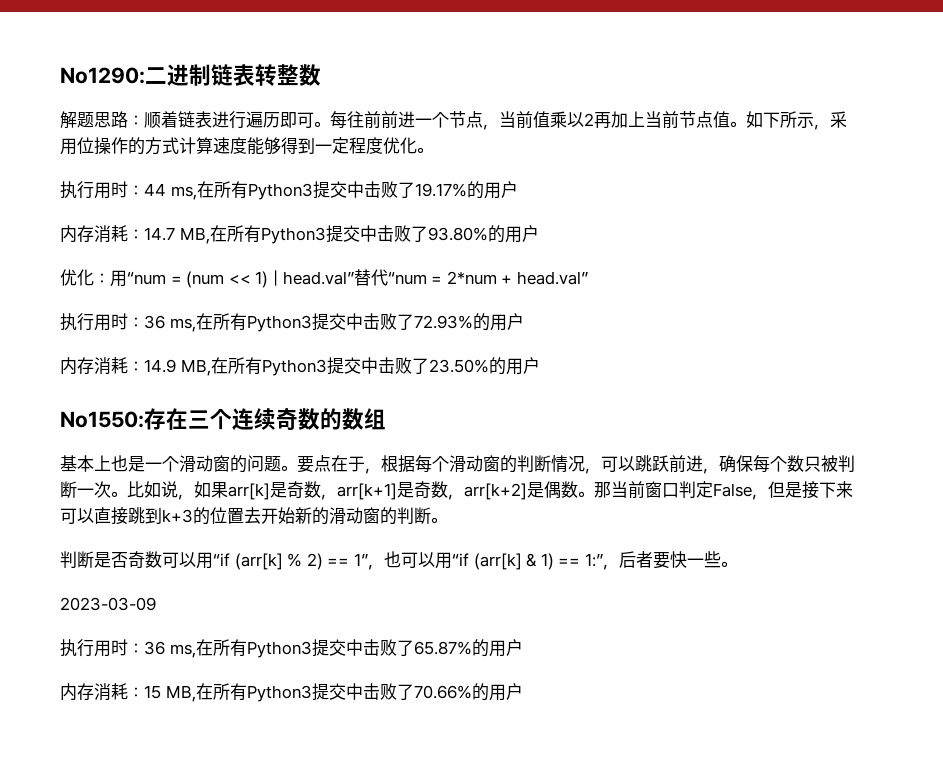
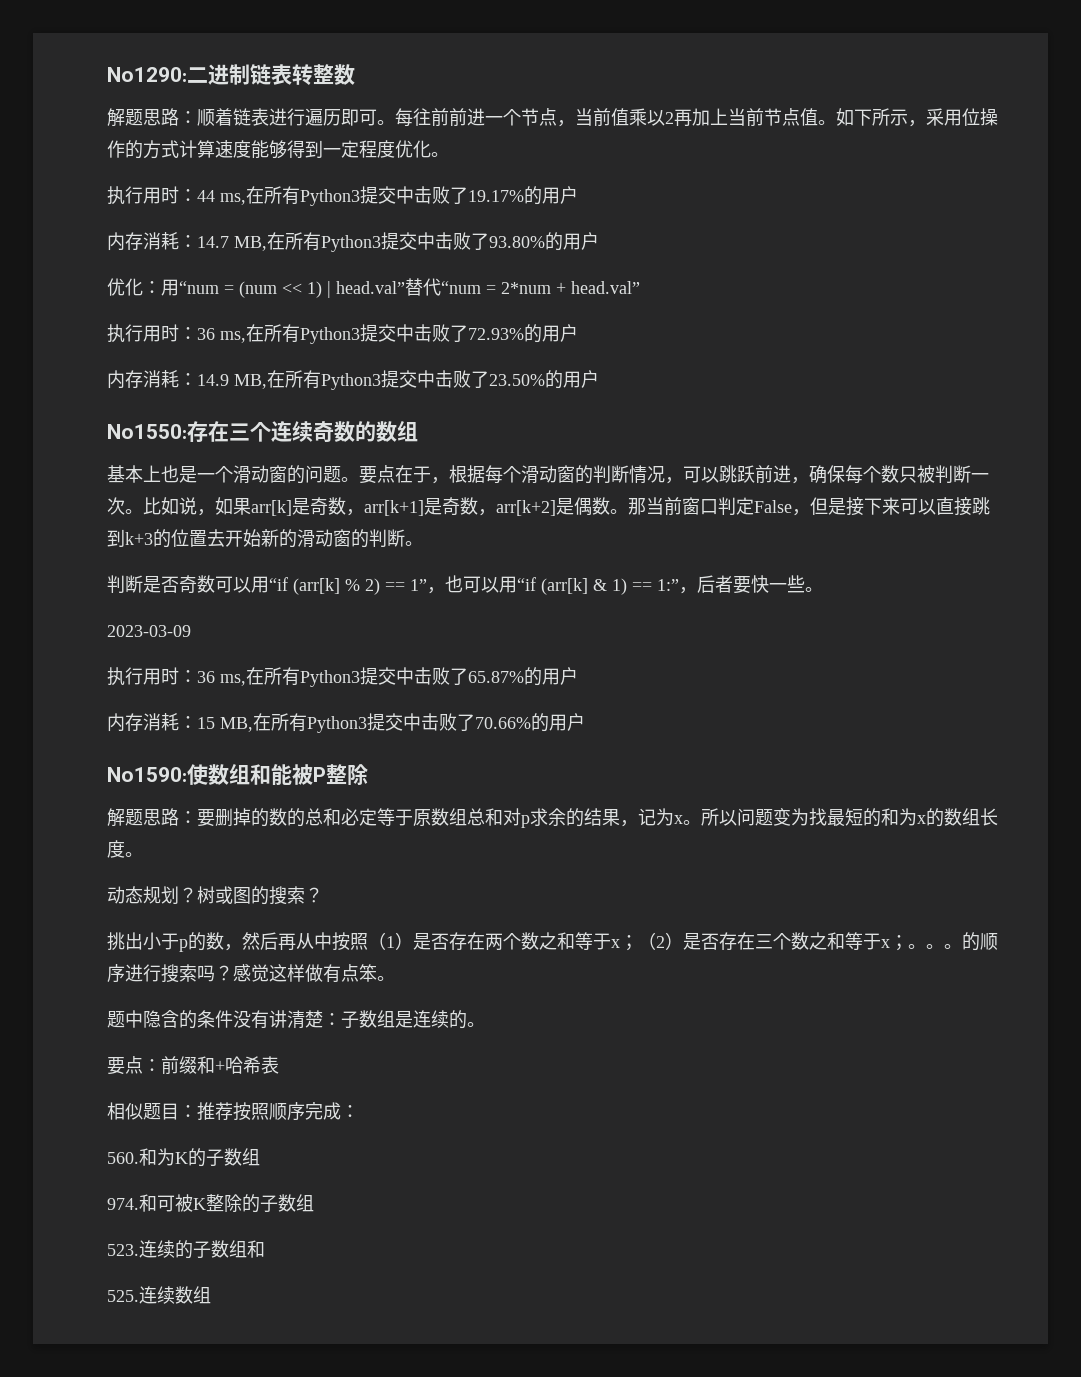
+ No1590:使数组和能被P整除
+ 解题思路：要删掉的数的总和必定等于原数组总和对p求余的结果，记为x。所以问题变为找最短的和为x的数组长度。
+ 动态规划？树或图的搜索？
+ 挑出小于p的数，然后再从中按照（1）是否存在两个数之和等于x；（2）是否存在三个数之和等于x；。。。的顺序进行搜索吗？感觉这样做有点笨。
+ 题中隐含的条件没有讲清楚：子数组是连续的。
+ 要点：前缀和+哈希表
+ 相似题目：推荐按照顺序完成：
+ 560.和为K的子数组
+ 974.和可被K整除的子数组
+ 523.连续的子数组和
+ 525.连续数组

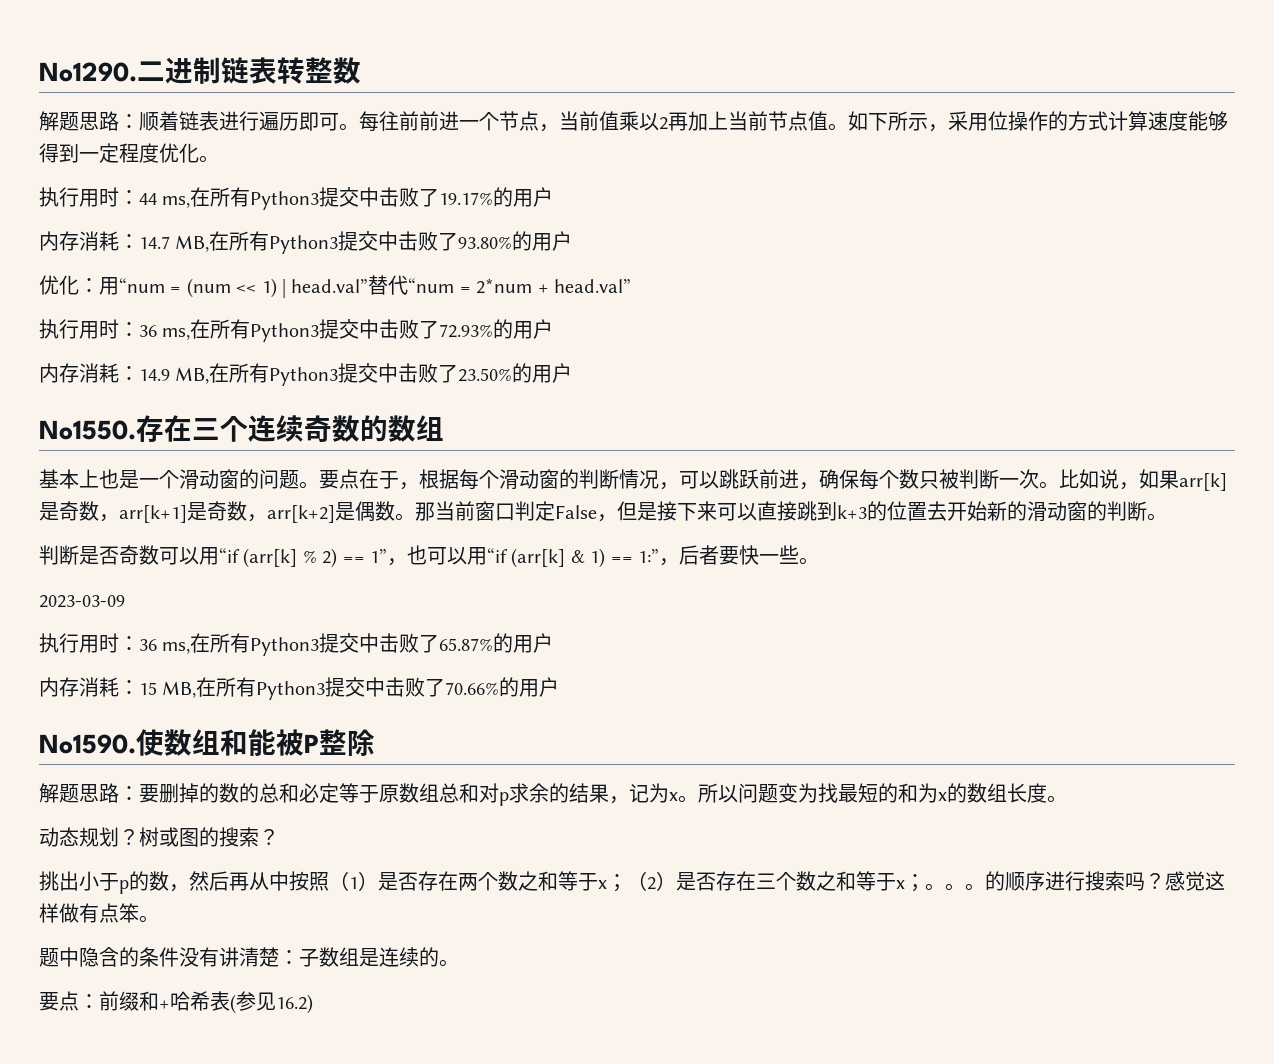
- No1290:二进制链表转整数
+ No1290.二进制链表转整数
- No1550:存在三个连续奇数的数组
+ No1550.存在三个连续奇数的数组
- No1590:使数组和能被P整除
+ No1590.使数组和能被P整除
- 要点：前缀和+哈希表
- 相似题目：推荐按照顺序完成：
- 560.和为K的子数组
- 974.和可被K整除的子数组
- 523.连续的子数组和
- 525.连续数组
+ 要点：前缀和+哈希表(参见16.2)

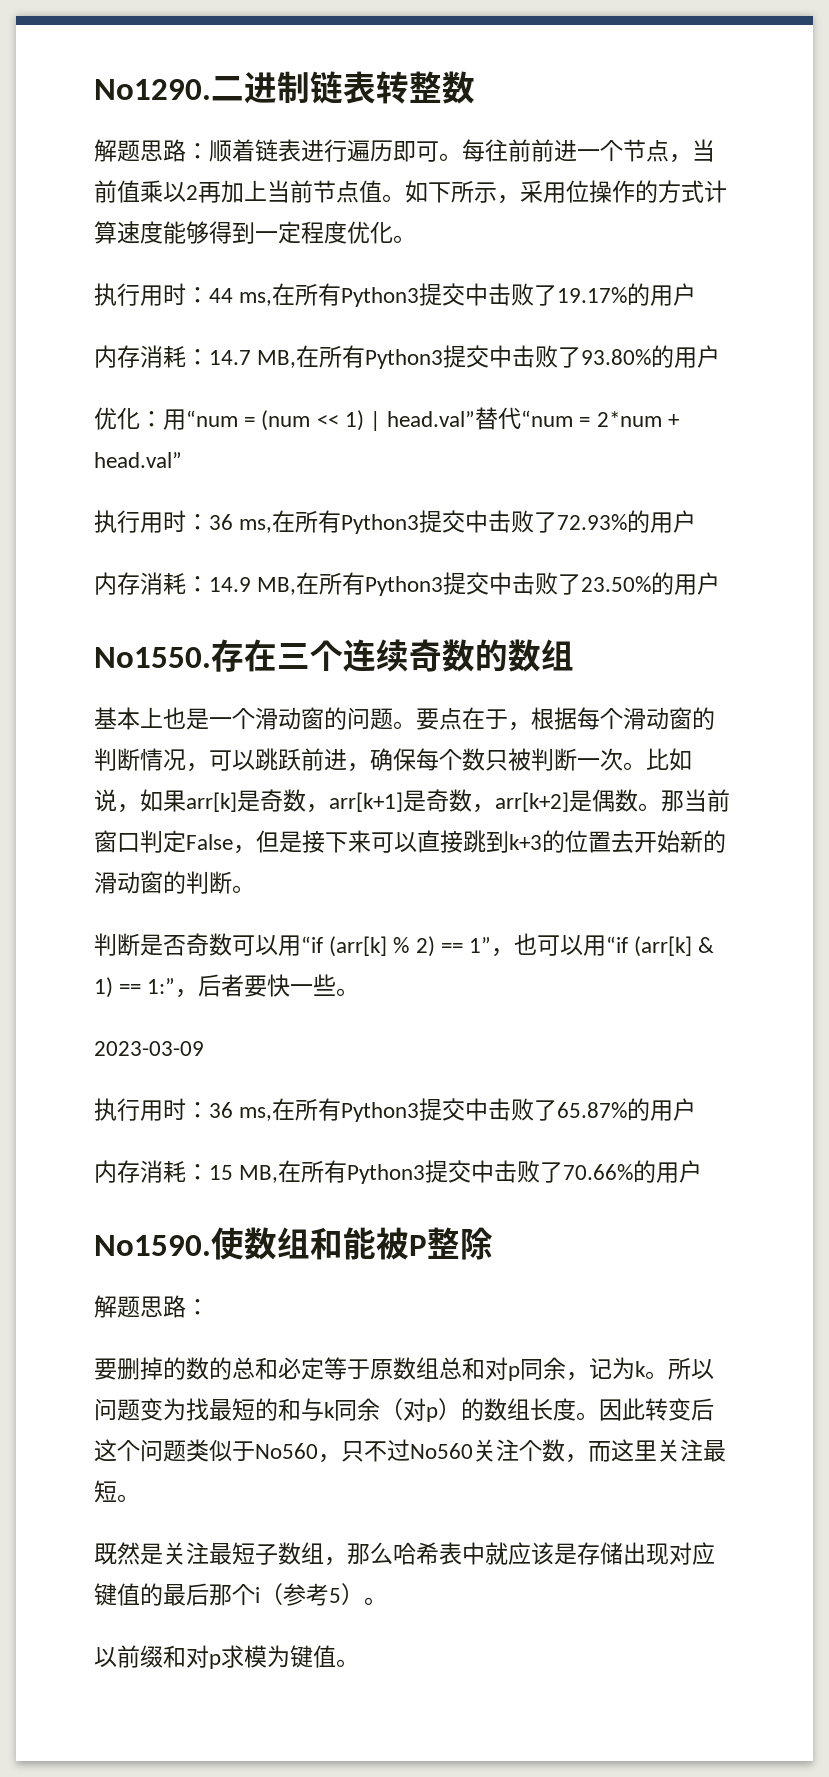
  使数组和能被P整除
- 解题思路：要删掉的数的总和必定等于原数组总和对p求余的结果，记为x。
+ 解题思路：
+ 要删掉的数的总和必定等于原数组总和对p同余，记为k。
- 所以问题变为找最短的和为x的数组长度。
- 动态规划？树或图的搜索？
- 挑出小于p的数，然后再从中按照（1）是否存在两个数之和等于x；（2）是否存在三个数之和等于x；。。。的顺序进行搜索吗？感觉这样做有点笨。
- 题中隐含的条件没有讲清楚：子数组是连续的。
- 要点：前缀和+哈希表(参见16.2)
+ 所以问题变为找最短的和与k同余（对p）的数组长度。因此转变后这个问题类似于No560，只不过No560关注个数，而这里关注最短。
+ 既然是关注最短子数组，那么哈希表中就应该是存储出现对应键值的最后那个i（参考5）。
+ 以前缀和对p求模为键值。

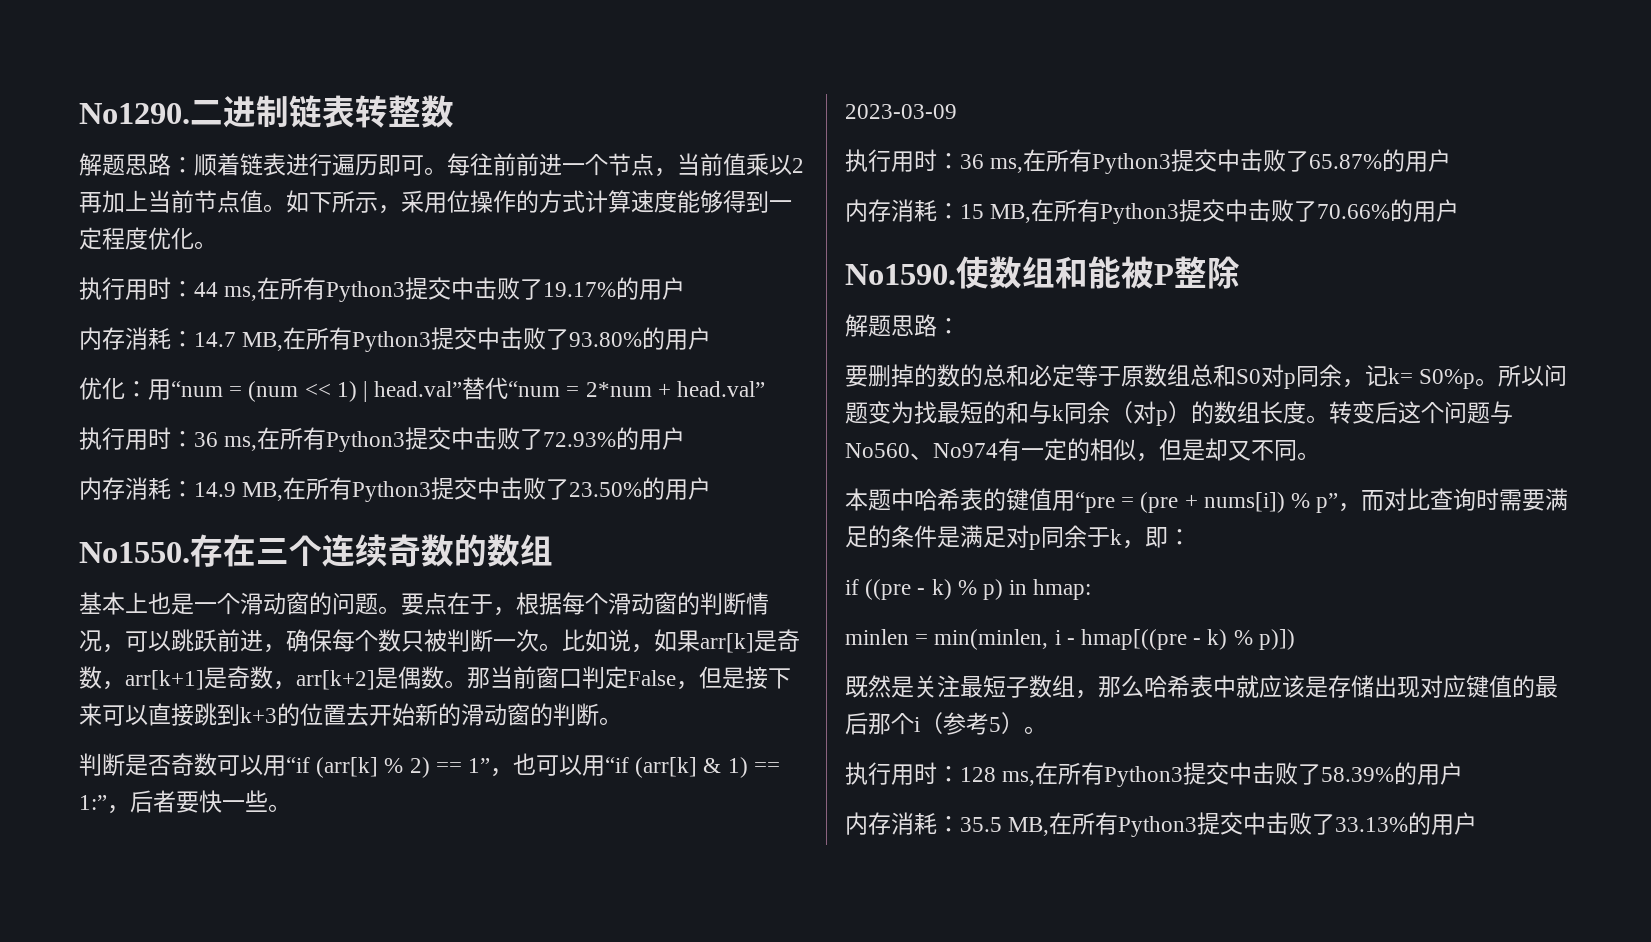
- 要删掉的数的总和必定等于原数组总和对p同余，记为k。
+ 要删掉的数的总和必定等于原数组总和S0对p同余，记k= S0%p。
- 因此转变后这个问题类似于No560，只不过No560关注个数，而这里关注最短。
+ 转变后这个问题与No560、No974有一定的相似，但是却又不同。
+ 本题中哈希表的键值用“pre = (pre + nums[i]) % p”，而对比查询时需要满足的条件是满足对p同余于k，即：
+ if ((pre - k) % p) in hmap:
+ minlen = min(minlen, i - hmap[((pre - k) % p)])
- 以前缀和对p求模为键值。
+ 执行用时：128 ms,在所有Python3提交中击败了58.39%的用户
+ 内存消耗：35.5 MB,在所有Python3提交中击败了33.13%的用户

